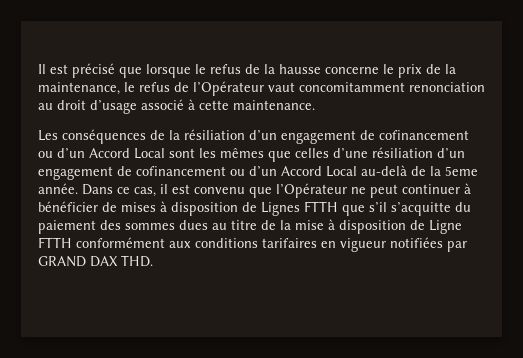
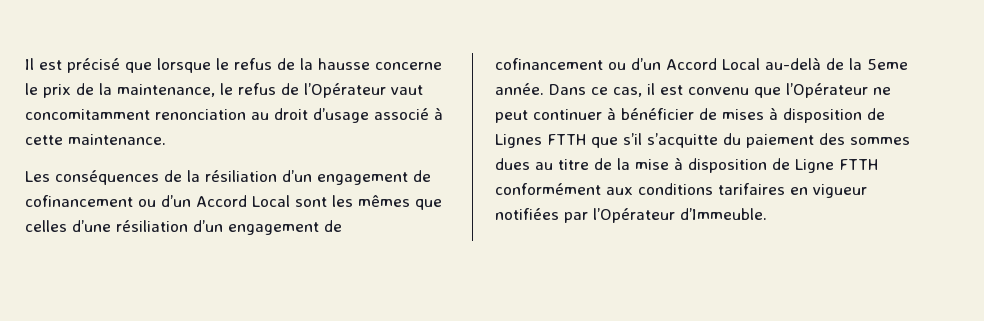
- Dans ce cas, il est convenu que l’Opérateur ne peut continuer à bénéficier de mises à disposition de Lignes FTTH que s’il s’acquitte du paiement des sommes dues au titre de la mise à disposition de Ligne FTTH conformément aux conditions tarifaires en vigueur notifiées par GRAND DAX THD.
+ Dans ce cas, il est convenu que l’Opérateur ne peut continuer à bénéficier de mises à disposition de Lignes FTTH que s’il s’acquitte du paiement des sommes dues au titre de la mise à disposition de Ligne FTTH conformément aux conditions tarifaires en vigueur notifiées par l’Opérateur d’Immeuble.

